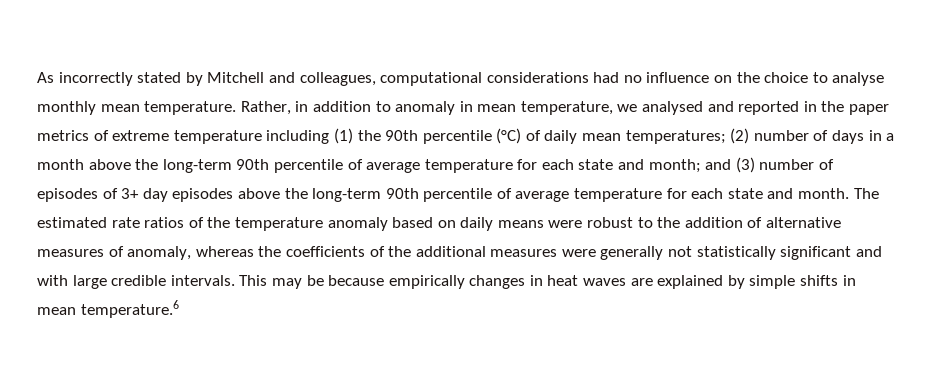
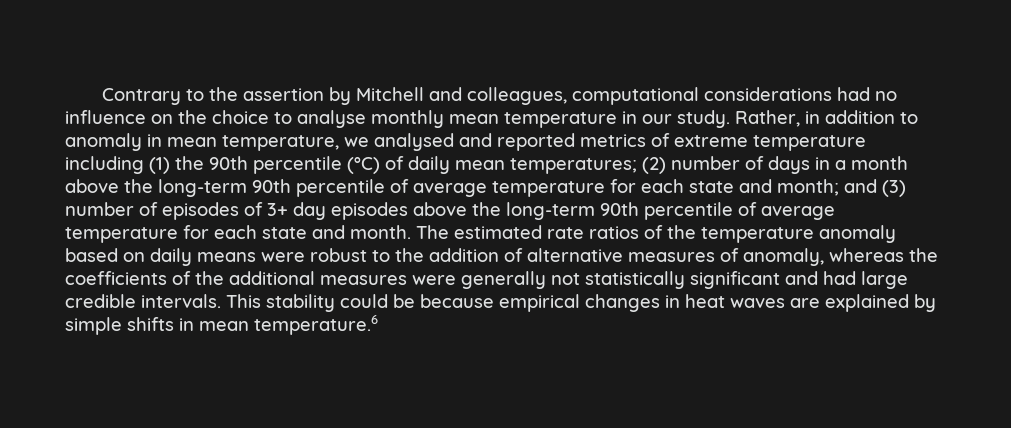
- As incorrectly stated by Mitchell and colleagues, computational considerations had no influence on the choice to analyse monthly mean temperature.
+ Contrary to the assertion by Mitchell and colleagues, computational considerations had no influence on the choice to analyse monthly mean temperature in our study.
- Rather, in addition to anomaly in mean temperature, we analysed and reported in the paper metrics of extreme temperature including (1) the 90th percentile (°C) of daily mean temperatures;
+ Rather, in addition to anomaly in mean temperature, we analysed and reported metrics of extreme temperature including (1) the 90th percentile (°C) of daily mean temperatures;
- The estimated rate ratios of the temperature anomaly based on daily means were robust to the addition of alternative measures of anomaly, whereas the coefficients of the additional measures were generally not statistically significant and with large credible intervals.
+ The estimated rate ratios of the temperature anomaly based on daily means were robust to the addition of alternative measures of anomaly, whereas the coefficients of the additional measures were generally not statistically significant and had large credible intervals.
- This may be because empirically changes in heat waves are explained by simple shifts in mean temperature.6
+ This stability could be because empirical changes in heat waves are explained by simple shifts in mean temperature.6

